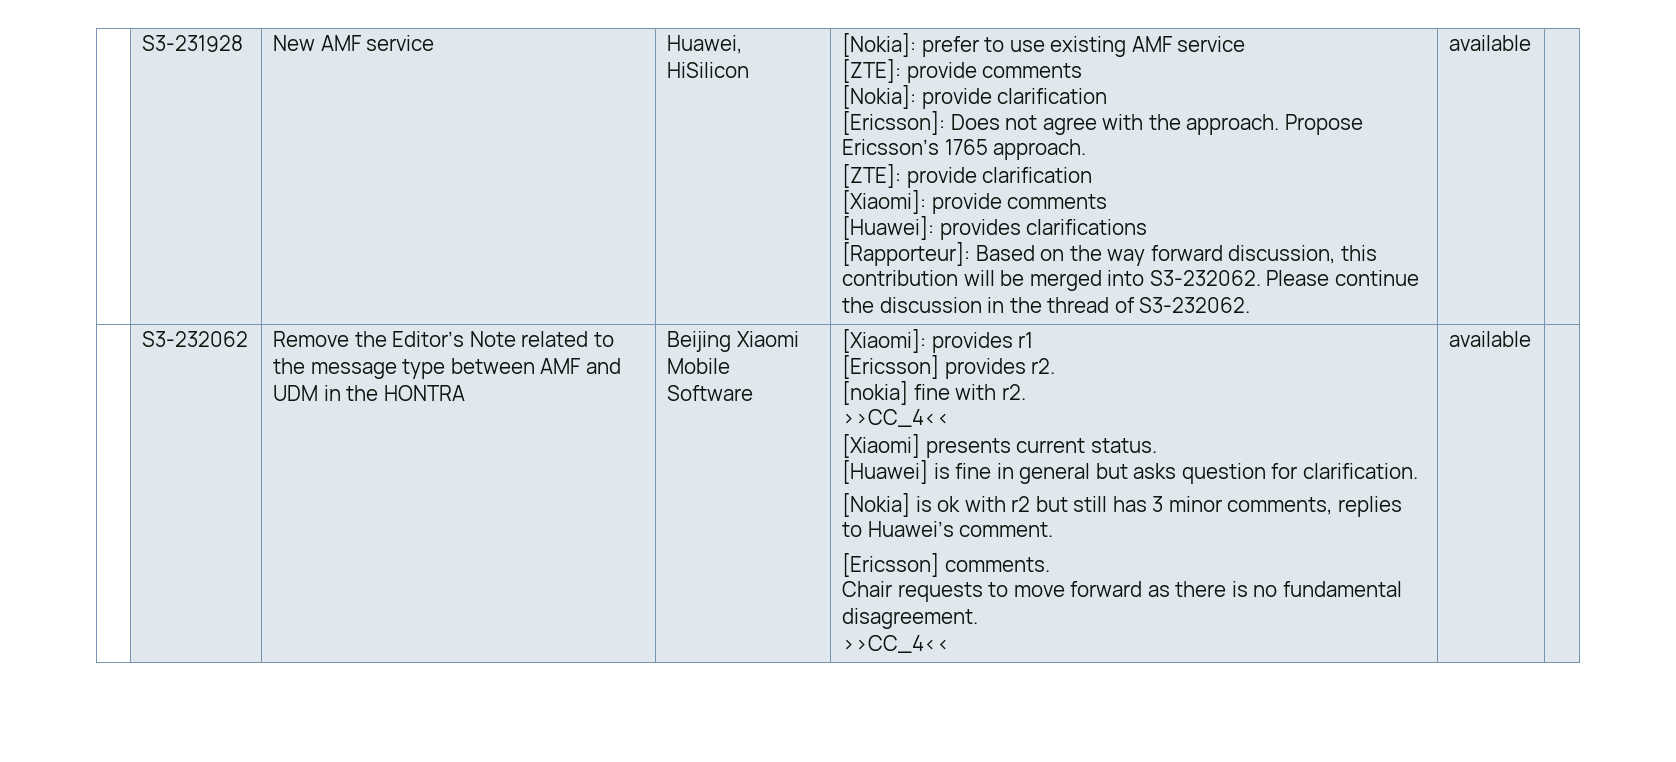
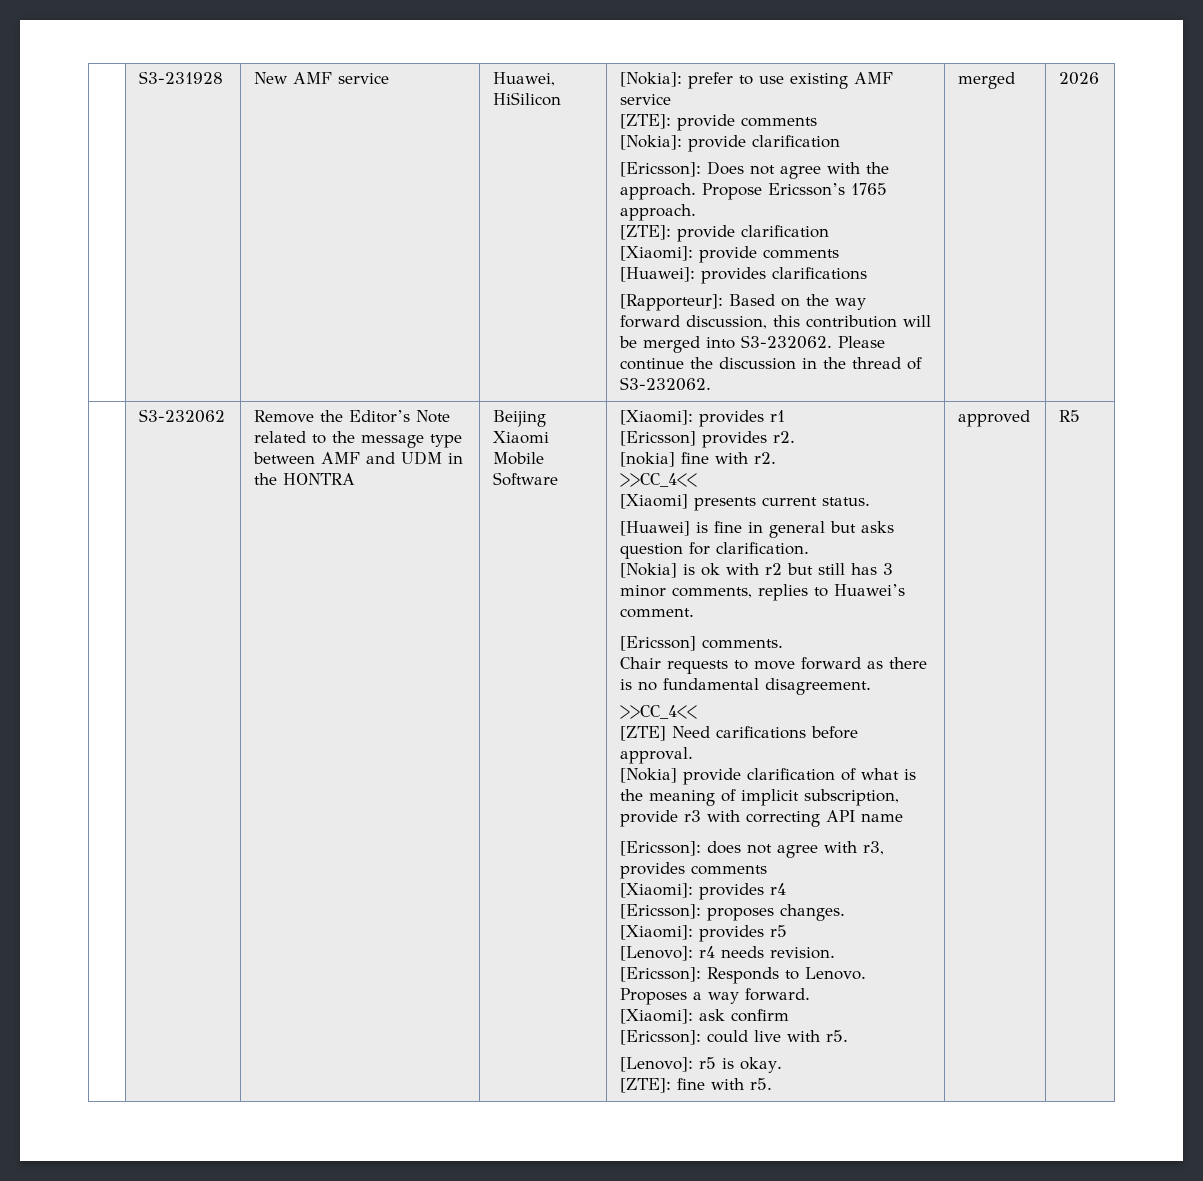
- Please continue the discussion in the thread of S3-232062. | available
+ Please continue the discussion in the thread of S3-232062. | merged | 2026
  Chair requests to move forward as there is no fundamental disagreement.
- >>CC_4<< | available
+ >>CC_4<<
+ [ZTE] Need carifications before approval.
+ [Nokia] provide clarification of what is the meaning of implicit subscription, provide r3 with correcting API name
+ [Ericsson]: does not agree with r3, provides comments
+ [Xiaomi]: provides r4
+ [Ericsson]: proposes changes.
+ [Xiaomi]: provides r5
+ [Lenovo]: r4 needs revision.
+ [Ericsson]: Responds to Lenovo. Proposes a way forward.
+ [Xiaomi]: ask confirm
+ [Ericsson]: could live with r5.
+ [Lenovo]: r5 is okay.
+ [ZTE]: fine with r5. | approved | R5

